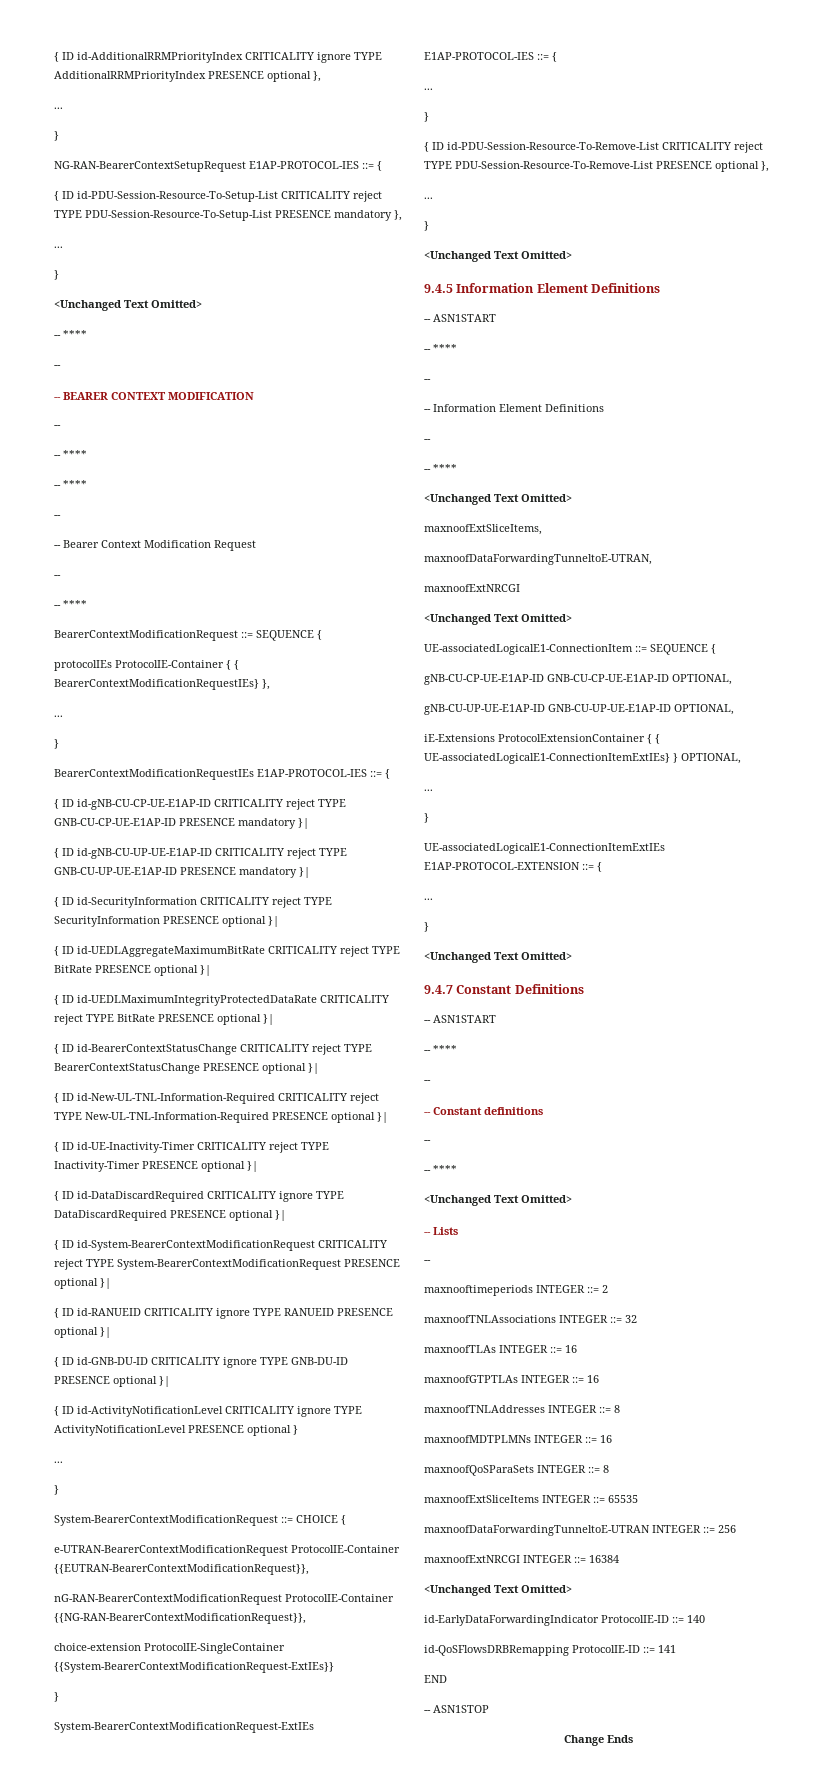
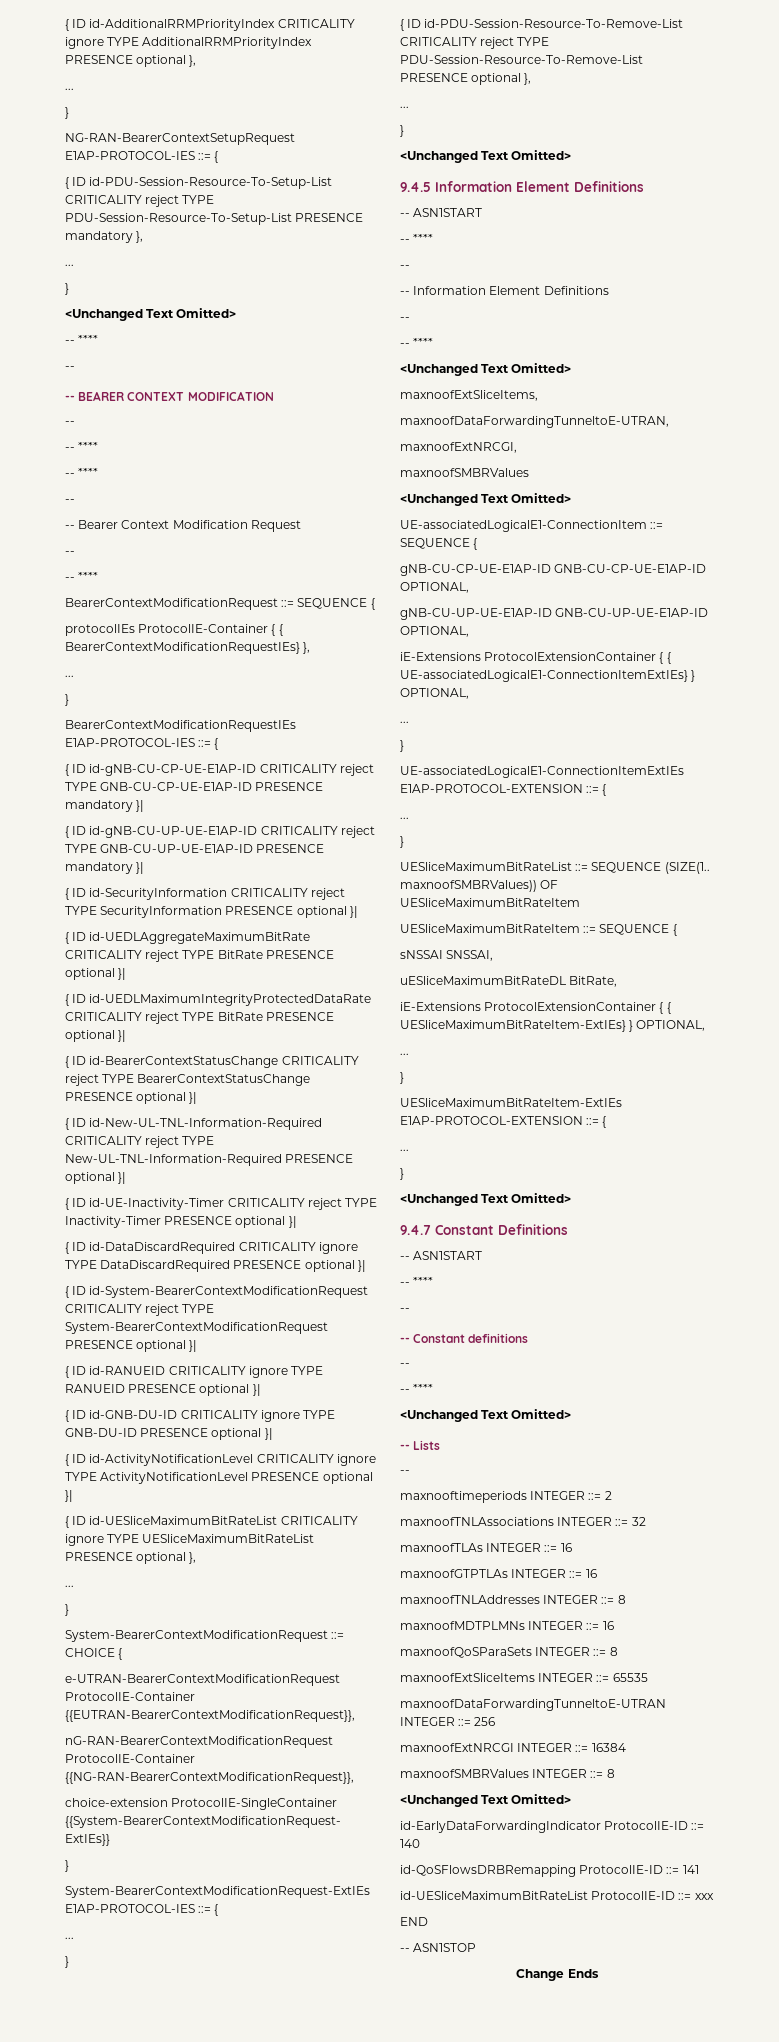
- { ID id-ActivityNotificationLevel CRITICALITY ignore TYPE ActivityNotificationLevel PRESENCE optional }
+ { ID id-ActivityNotificationLevel CRITICALITY ignore TYPE ActivityNotificationLevel PRESENCE optional }|
+ { ID id-UESliceMaximumBitRateList CRITICALITY ignore TYPE UESliceMaximumBitRateList PRESENCE optional },
  maxnoofDataForwardingTunneltoE-UTRAN,
- maxnoofExtNRCGI
+ maxnoofExtNRCGI,
+ maxnoofSMBRValues
+ UESliceMaximumBitRateList ::= SEQUENCE (SIZE(1.. maxnoofSMBRValues)) OF UESliceMaximumBitRateItem
+ UESliceMaximumBitRateItem ::= SEQUENCE {
+ sNSSAI SNSSAI,
+ uESliceMaximumBitRateDL BitRate,
+ iE-Extensions ProtocolExtensionContainer { { UESliceMaximumBitRateItem-ExtIEs} } OPTIONAL,
+ ...
+ }
+ UESliceMaximumBitRateItem-ExtIEs E1AP-PROTOCOL-EXTENSION ::= {
+ ...
+ }
+ maxnoofSMBRValues INTEGER ::= 8
+ id-UESliceMaximumBitRateList ProtocolIE-ID ::= xxx

